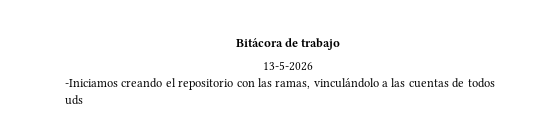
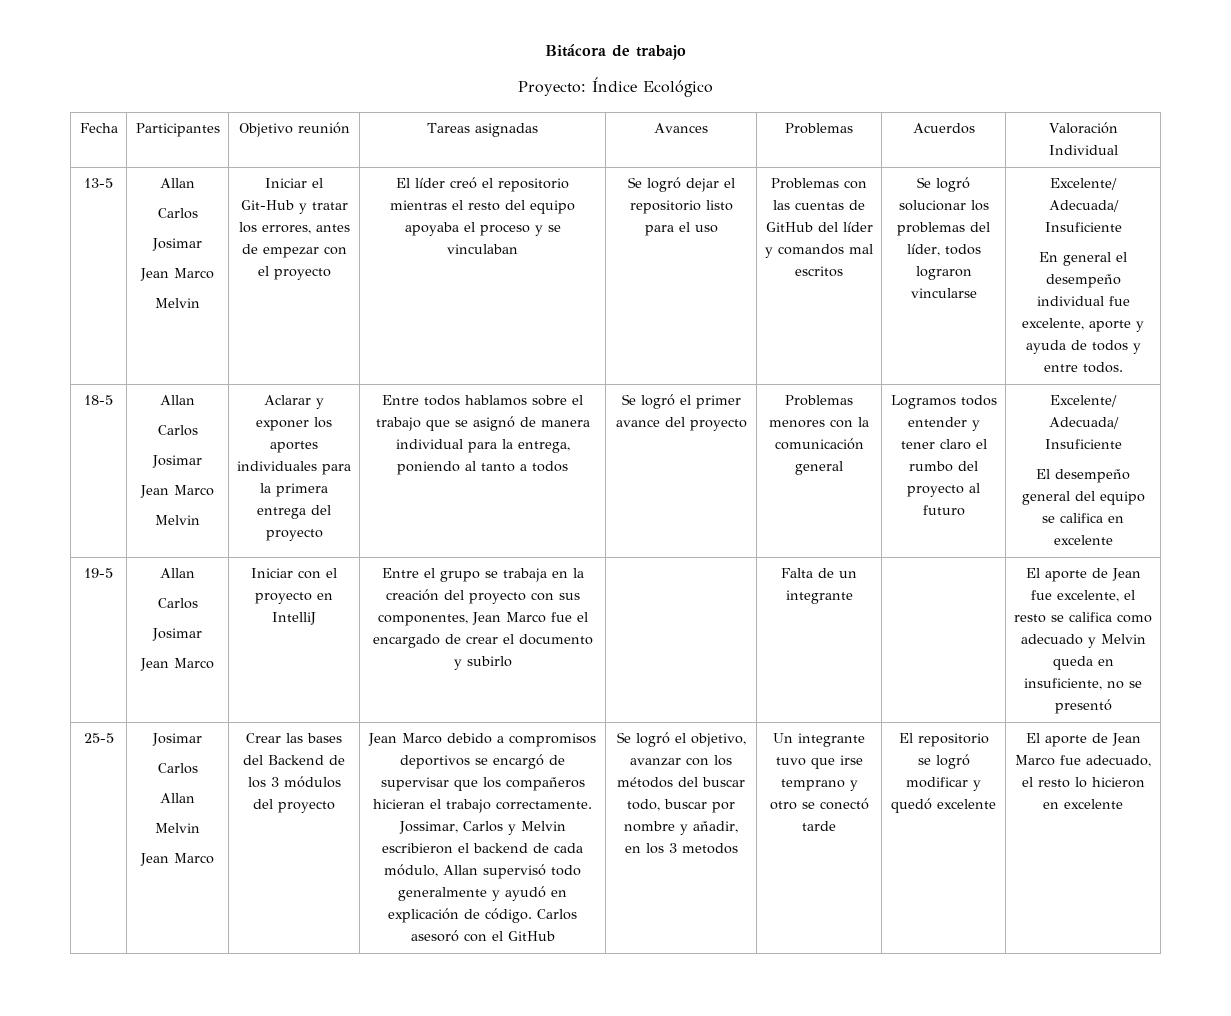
- 13-5-2026
- -Iniciamos creando el repositorio con las ramas, vinculándolo a las cuentas de todos uds
+ Proyecto: Índice Ecológico
+ Fecha | Participantes | Objetivo reunión | Tareas asignadas | Avances | Problemas | Acuerdos | Valoración Individual
+ 13-5 | Allan
+ Carlos
+ Josimar
+ Jean Marco
+ Melvin | Iniciar el Git-Hub y tratar los errores, antes de empezar con el proyecto | El líder creó el repositorio mientras el resto del equipo apoyaba el proceso y se vinculaban | Se logró dejar el repositorio listo para el uso | Problemas con las cuentas de GitHub del líder y comandos mal escritos | Se logró solucionar los problemas del líder, todos lograron vincularse | Excelente/ Adecuada/ Insuficiente
+ En general el desempeño individual fue excelente, aporte y ayuda de todos y entre todos.
+ 18-5 | Allan
+ Carlos
+ Josimar
+ Jean Marco
+ Melvin | Aclarar y exponer los aportes individuales para la primera entrega del proyecto | Entre todos hablamos sobre el trabajo que se asignó de manera individual para la entrega, poniendo al tanto a todos | Se logró el primer avance del proyecto | Problemas menores con la comunicación general | Logramos todos entender y tener claro el rumbo del proyecto al futuro | Excelente/ Adecuada/ Insuficiente
+ El desempeño general del equipo se califica en excelente
+ 19-5 | Allan
+ Carlos
+ Josimar
+ Jean Marco | Iniciar con el proyecto en IntelliJ | Entre el grupo se trabaja en la creación del proyecto con sus componentes, Jean Marco fue el encargado de crear el documento y subirlo | | Falta de un integrante | | El aporte de Jean fue excelente, el resto se califica como adecuado y Melvin queda en insuficiente, no se presentó
+ 25-5 | Josimar
+ Carlos
+ Allan
+ Melvin
+ Jean Marco | Crear las bases del Backend de los 3 módulos del proyecto | Jean Marco debido a compromisos deportivos se encargó de supervisar que los compañeros hicieran el trabajo correctamente. Jossimar, Carlos y Melvin escribieron el backend de cada módulo, Allan supervisó todo generalmente y ayudó en explicación de código. Carlos asesoró con el GitHub | Se logró el objetivo, avanzar con los métodos del buscar todo, buscar por nombre y añadir, en los 3 metodos | Un integrante tuvo que irse temprano y otro se conectó tarde | El repositorio se logró modificar y quedó excelente | El aporte de Jean Marco fue adecuado, el resto lo hicieron en excelente

